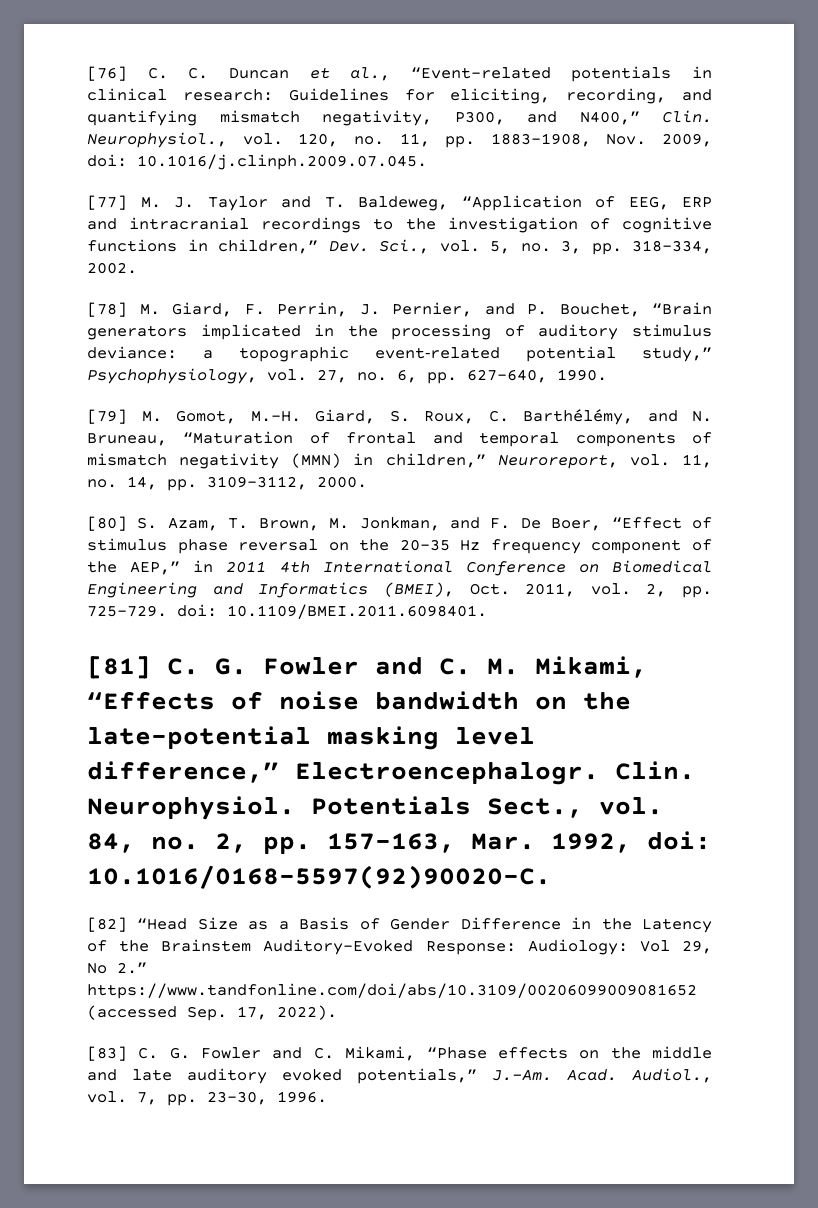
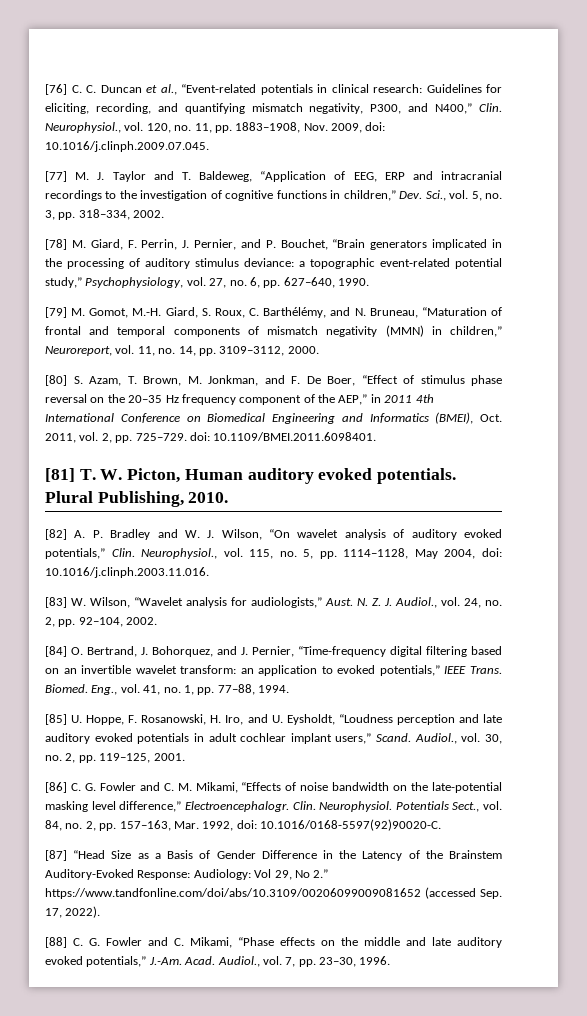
- [81] C. G. Fowler and C. M. Mikami, “Effects of noise bandwidth on the late-potential masking level difference,” Electroencephalogr.
+ [81] T. W. Picton, Human auditory evoked potentials. Plural Publishing, 2010.
+ [82] A. P. Bradley and W. J. Wilson, “On wavelet analysis of auditory evoked potentials,” Clin. Neurophysiol., vol. 115, no. 5, pp. 1114–1128, May 2004, doi: 10.1016/j.clinph.2003.11.016.
+ [83] W. Wilson, “Wavelet analysis for audiologists,” Aust. N. Z. J. Audiol., vol. 24, no. 2, pp. 92–104, 2002.
+ [84] O. Bertrand, J. Bohorquez, and J. Pernier, “Time-frequency digital filtering based on an invertible wavelet transform: an application to evoked potentials,” IEEE Trans. Biomed. Eng., vol. 41, no. 1, pp. 77–88, 1994.
+ [85] U. Hoppe, F. Rosanowski, H. Iro, and U. Eysholdt, “Loudness perception and late auditory evoked potentials in adult cochlear implant users,” Scand. Audiol., vol. 30, no. 2, pp. 119–125, 2001.
+ [86] C. G. Fowler and C. M. Mikami, “Effects of noise bandwidth on the late-potential masking level difference,” Electroencephalogr.
- [82] “Head Size as a Basis of Gender Difference in the Latency of the Brainstem Auditory-Evoked Response: Audiology: Vol 29, No 2.” https://www.tandfonline.com/doi/abs/10.3109/00206099009081652 (accessed Sep. 17, 2022).
+ [87] “Head Size as a Basis of Gender Difference in the Latency of the Brainstem Auditory-Evoked Response: Audiology: Vol 29, No 2.” https://www.tandfonline.com/doi/abs/10.3109/00206099009081652 (accessed Sep. 17, 2022).
- [83] C. G. Fowler and C. Mikami, “Phase effects on the middle and late auditory evoked potentials,” J.-Am. Acad.
+ [88] C. G. Fowler and C. Mikami, “Phase effects on the middle and late auditory evoked potentials,” J.-Am. Acad.

